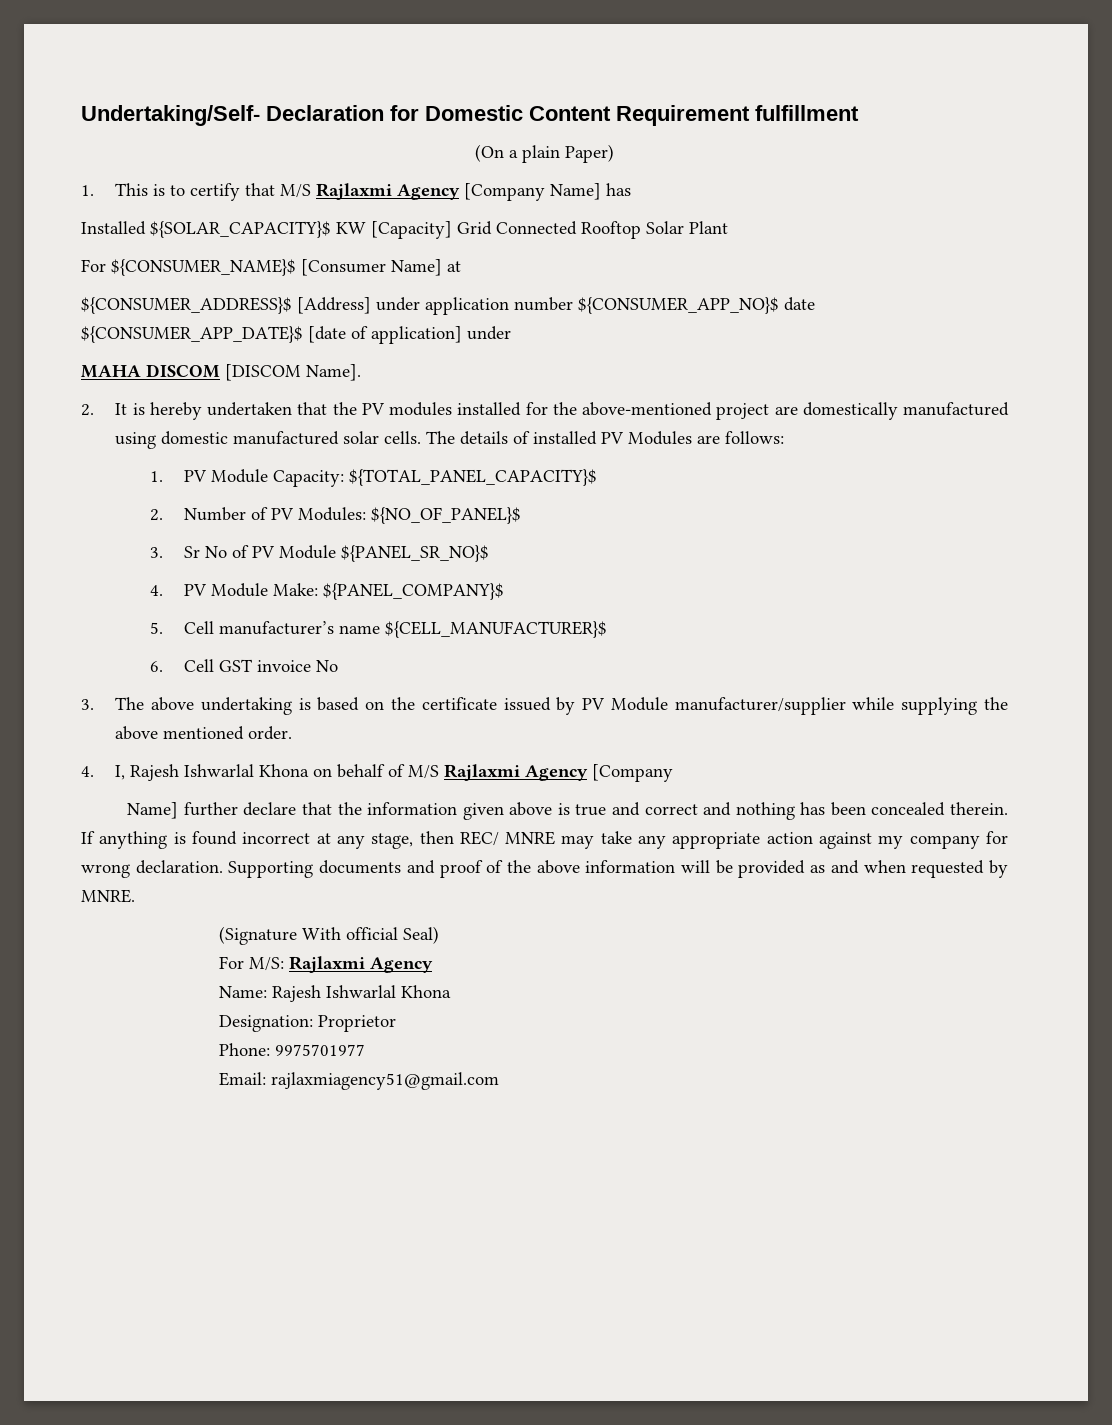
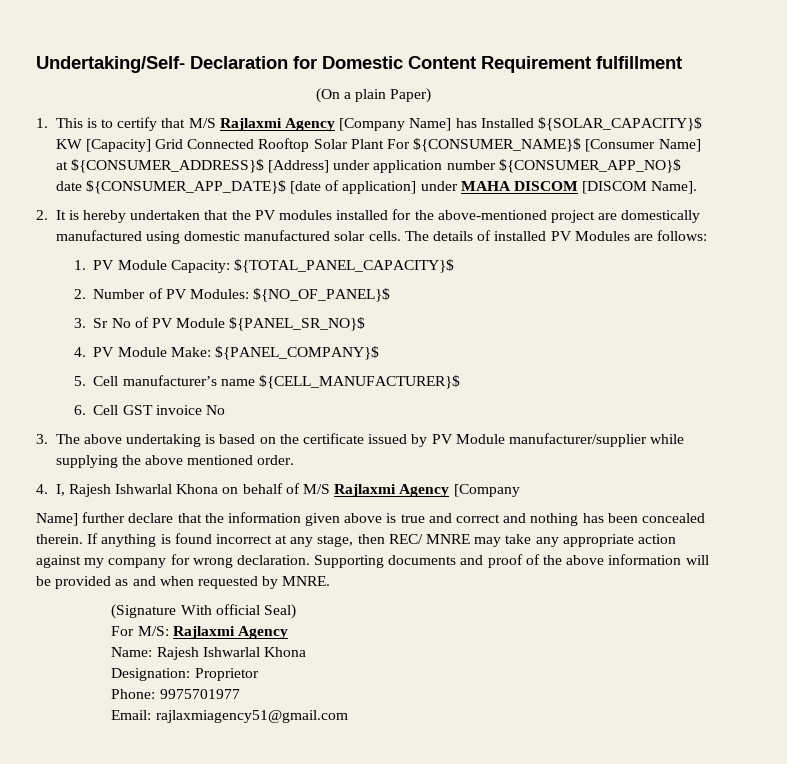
- 1. This is to certify that M/S Rajlaxmi Agency [Company Name] has
- Installed ${SOLAR_CAPACITY}$ KW [Capacity] Grid Connected Rooftop Solar Plant
- For ${CONSUMER_NAME}$ [Consumer Name] at
- ${CONSUMER_ADDRESS}$ [Address] under application number ${CONSUMER_APP_NO}$ date ${CONSUMER_APP_DATE}$ [date of application] under
- MAHA DISCOM [DISCOM Name].
+ 1. This is to certify that M/S Rajlaxmi Agency [Company Name] has Installed ${SOLAR_CAPACITY}$ KW [Capacity] Grid Connected Rooftop Solar Plant For ${CONSUMER_NAME}$ [Consumer Name] at ${CONSUMER_ADDRESS}$ [Address] under application number ${CONSUMER_APP_NO}$ date ${CONSUMER_APP_DATE}$ [date of application] under MAHA DISCOM [DISCOM Name].

